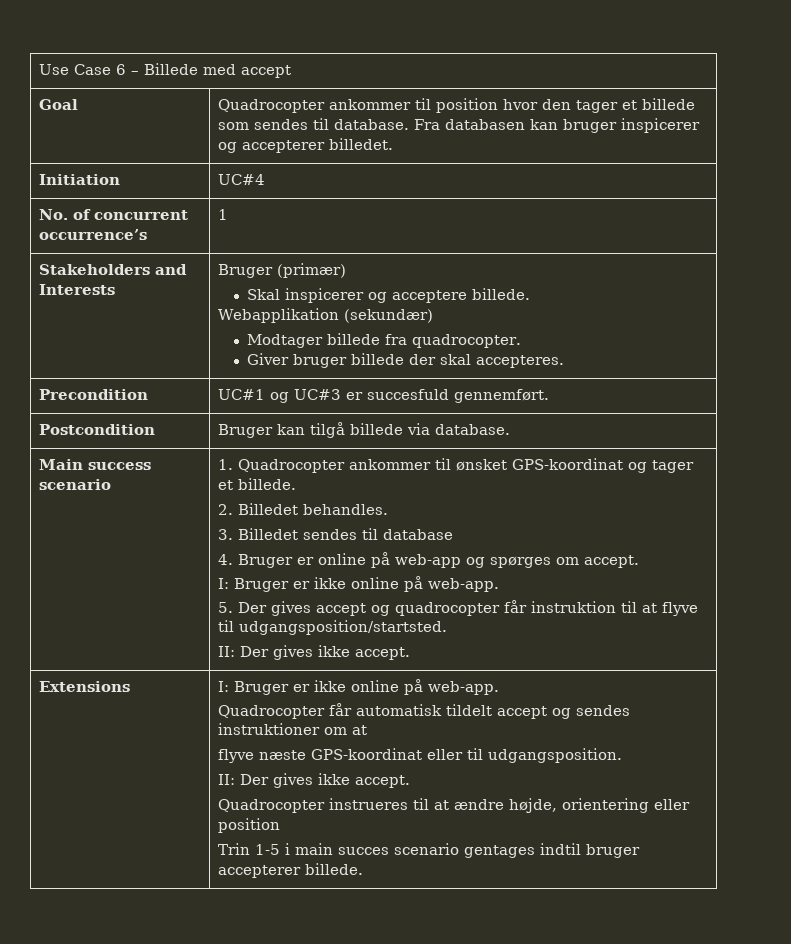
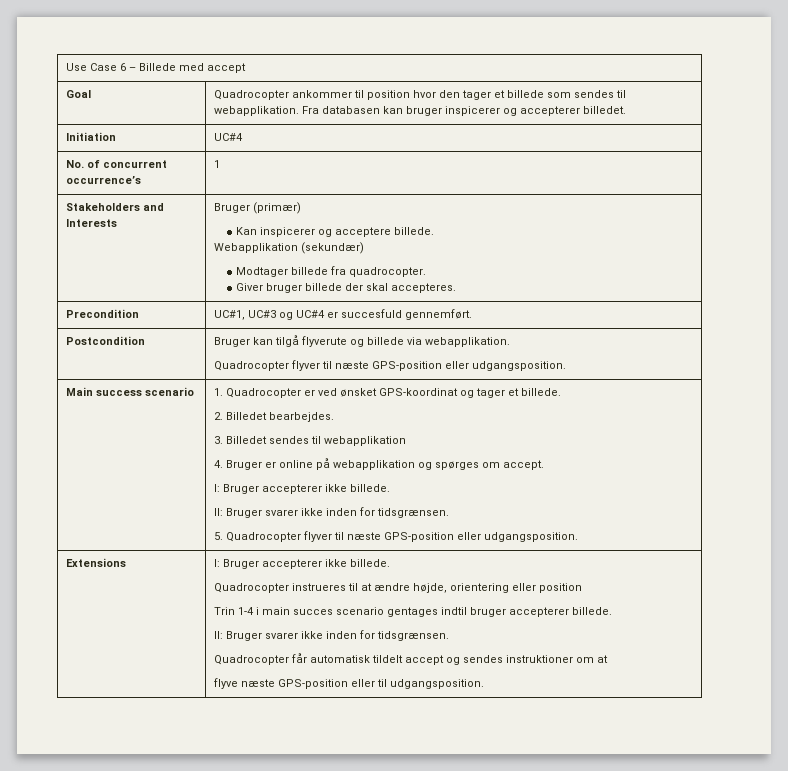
- Goal | Quadrocopter ankommer til position hvor den tager et billede som sendes til database. Fra databasen kan bruger inspicerer og accepterer billedet.
+ Goal | Quadrocopter ankommer til position hvor den tager et billede som sendes til webapplikation. Fra databasen kan bruger inspicerer og accepterer billedet.
  Stakeholders and Interests | Bruger (primær)
- Skal inspicerer og acceptere billede.
+ Kan inspicerer og acceptere billede.
- Precondition | UC#1 og UC#3 er succesfuld gennemført.
+ Precondition | UC#1, UC#3 og UC#4 er succesfuld gennemført.
- Postcondition | Bruger kan tilgå billede via database.
+ Postcondition | Bruger kan tilgå flyverute og billede via webapplikation.
+ Quadrocopter flyver til næste GPS-position eller udgangsposition.
- 1. Quadrocopter ankommer til ønsket GPS-koordinat og tager et billede.
+ 1. Quadrocopter er ved ønsket GPS-koordinat og tager et billede.
- 2. Billedet behandles.
+ 2. Billedet bearbejdes.
- 3. Billedet sendes til database
+ 3. Billedet sendes til webapplikation
- 4. Bruger er online på web-app og spørges om accept.
- I: Bruger er ikke online på web-app.
- 5. Der gives accept og quadrocopter får instruktion til at flyve til udgangsposition/startsted.
- II: Der gives ikke accept.
- Extensions | I: Bruger er ikke online på web-app.
+ 4. Bruger er online på webapplikation og spørges om accept.
+ I: Bruger accepterer ikke billede.
+ II: Bruger svarer ikke inden for tidsgrænsen.
+ 5. Quadrocopter flyver til næste GPS-position eller udgangsposition.
+ Extensions | I: Bruger accepterer ikke billede.
+ Quadrocopter instrueres til at ændre højde, orientering eller position
+ Trin 1-4 i main succes scenario gentages indtil bruger accepterer billede.
+ II: Bruger svarer ikke inden for tidsgrænsen.
- flyve næste GPS-koordinat eller til udgangsposition.
- II: Der gives ikke accept.
- Quadrocopter instrueres til at ændre højde, orientering eller position
- Trin 1-5 i main succes scenario gentages indtil bruger accepterer billede.
+ flyve næste GPS-position eller til udgangsposition.

